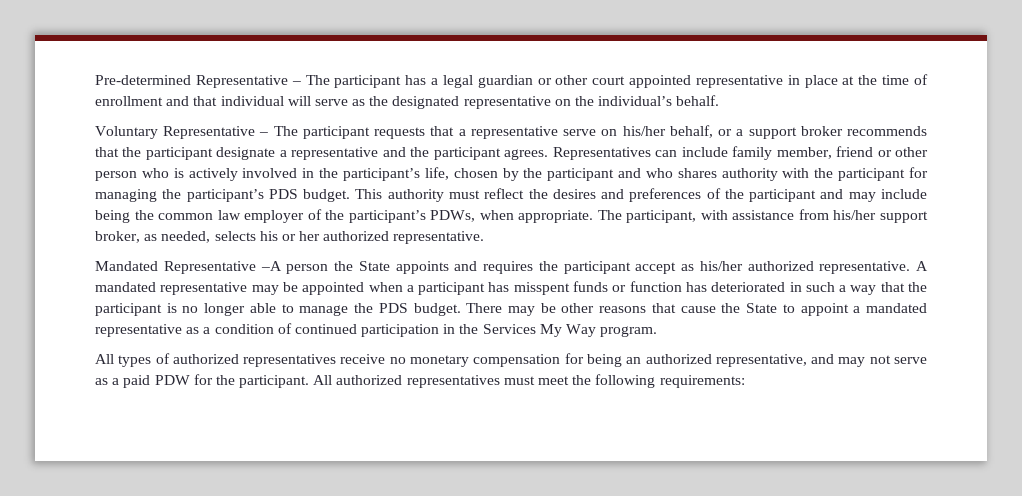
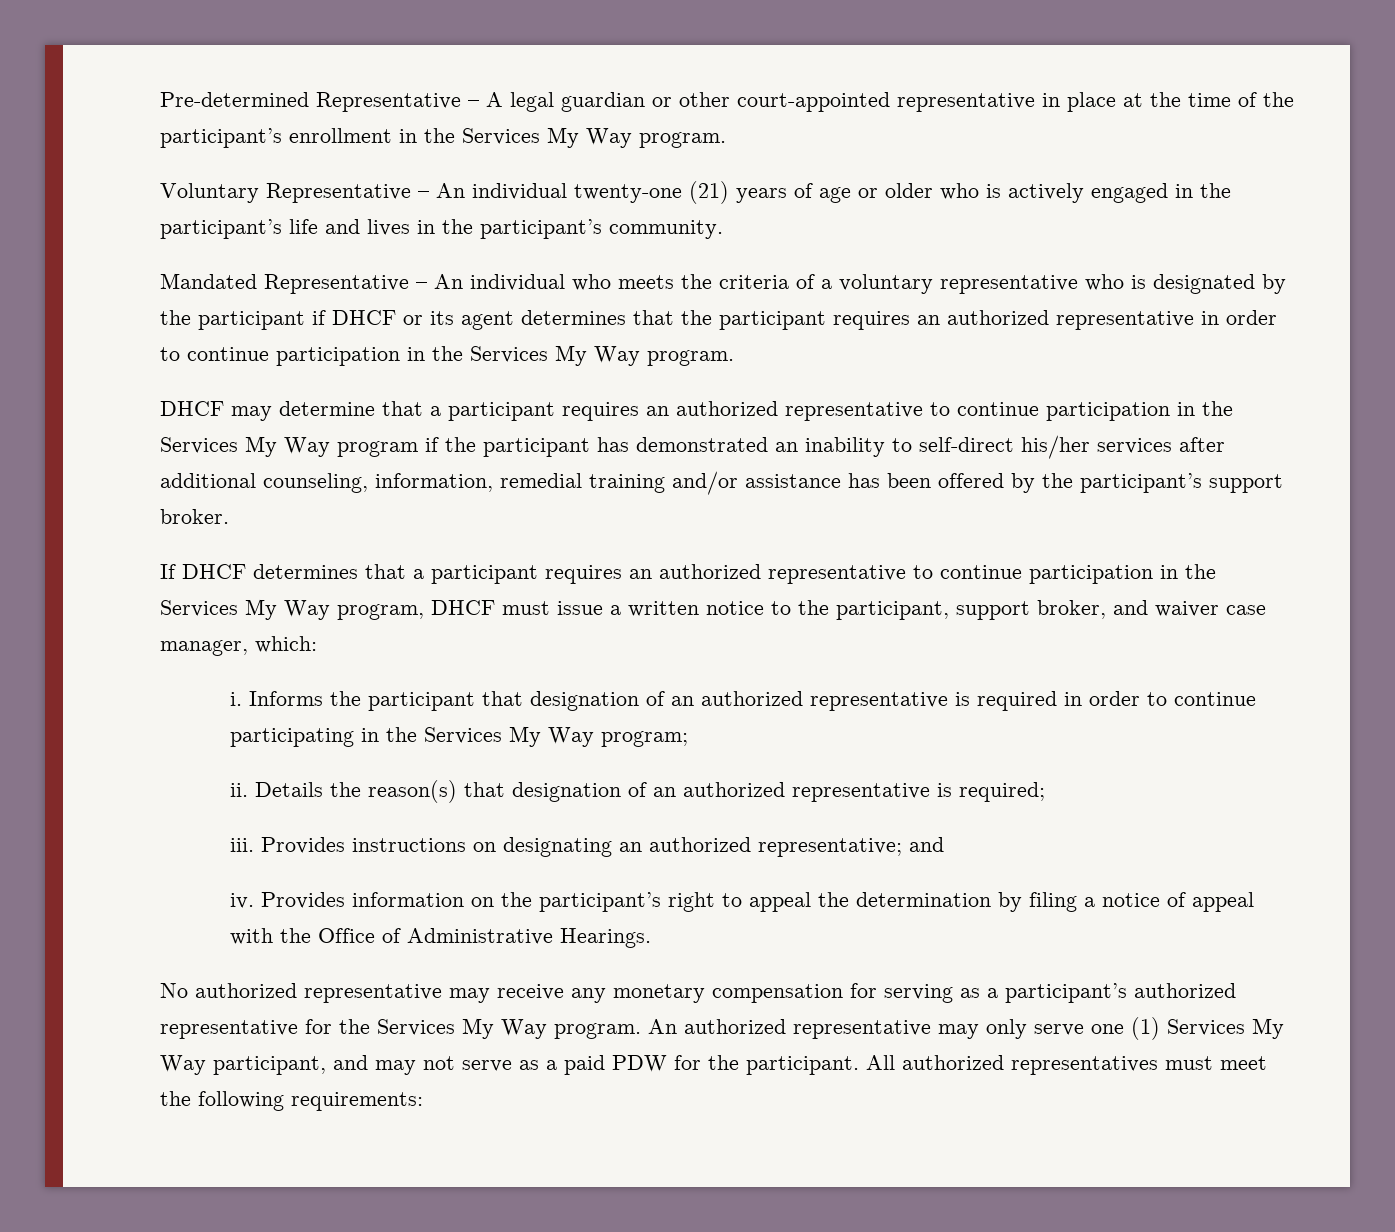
- Pre-determined Representative – The participant has a legal guardian or other court appointed representative in place at the time of enrollment and that individual will serve as the designated representative on the individual’s behalf.
- Voluntary Representative – The participant requests that a representative serve on his/her behalf, or a support broker recommends that the participant designate a representative and the participant agrees. Representatives can include family member, friend or other person who is actively involved in the participant’s life, chosen by the participant and who shares authority with the participant for managing the participant’s PDS budget. This authority must reflect the desires and preferences of the participant and may include being the common law employer of the participant’s PDWs, when appropriate. The participant, with assistance from his/her support broker, as needed, selects his or her authorized representative.
- Mandated Representative –A person the State appoints and requires the participant accept as his/her authorized representative. A mandated representative may be appointed when a participant has misspent funds or function has deteriorated in such a way that the participant is no longer able to manage the PDS budget. There may be other reasons that cause the State to appoint a mandated representative as a condition of continued participation in the Services My Way program.
+ Pre-determined Representative – A legal guardian or other court-appointed representative in place at the time of the participant’s enrollment in the Services My Way program.
+ Voluntary Representative – An individual twenty-one (21) years of age or older who is actively engaged in the participant’s life and lives in the participant’s community.
+ Mandated Representative – An individual who meets the criteria of a voluntary representative who is designated by the participant if DHCF or its agent determines that the participant requires an authorized representative in order to continue participation in the Services My Way program.
- All types of authorized representatives receive no monetary compensation for being an authorized representative, and may not serve as a paid PDW for the participant.
+ DHCF may determine that a participant requires an authorized representative to continue participation in the Services My Way program if the participant has demonstrated an inability to self-direct his/her services after additional counseling, information, remedial training and/or assistance has been offered by the participant’s support broker.
+ If DHCF determines that a participant requires an authorized representative to continue participation in the Services My Way program, DHCF must issue a written notice to the participant, support broker, and waiver case manager, which:
+ i. Informs the participant that designation of an authorized representative is required in order to continue participating in the Services My Way program;
+ ii. Details the reason(s) that designation of an authorized representative is required;
+ iii. Provides instructions on designating an authorized representative; and
+ iv. Provides information on the participant’s right to appeal the determination by filing a notice of appeal with the Office of Administrative Hearings.
+ No authorized representative may receive any monetary compensation for serving as a participant’s authorized representative for the Services My Way program. An authorized representative may only serve one (1) Services My Way participant, and may not serve as a paid PDW for the participant.

